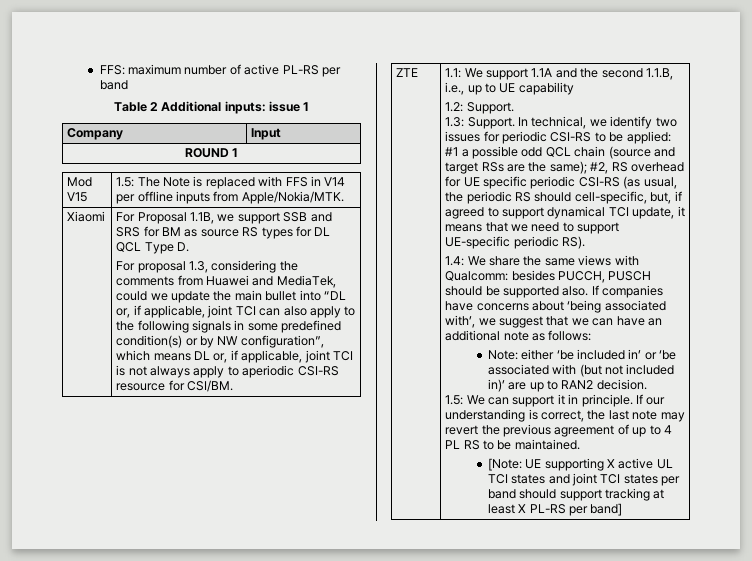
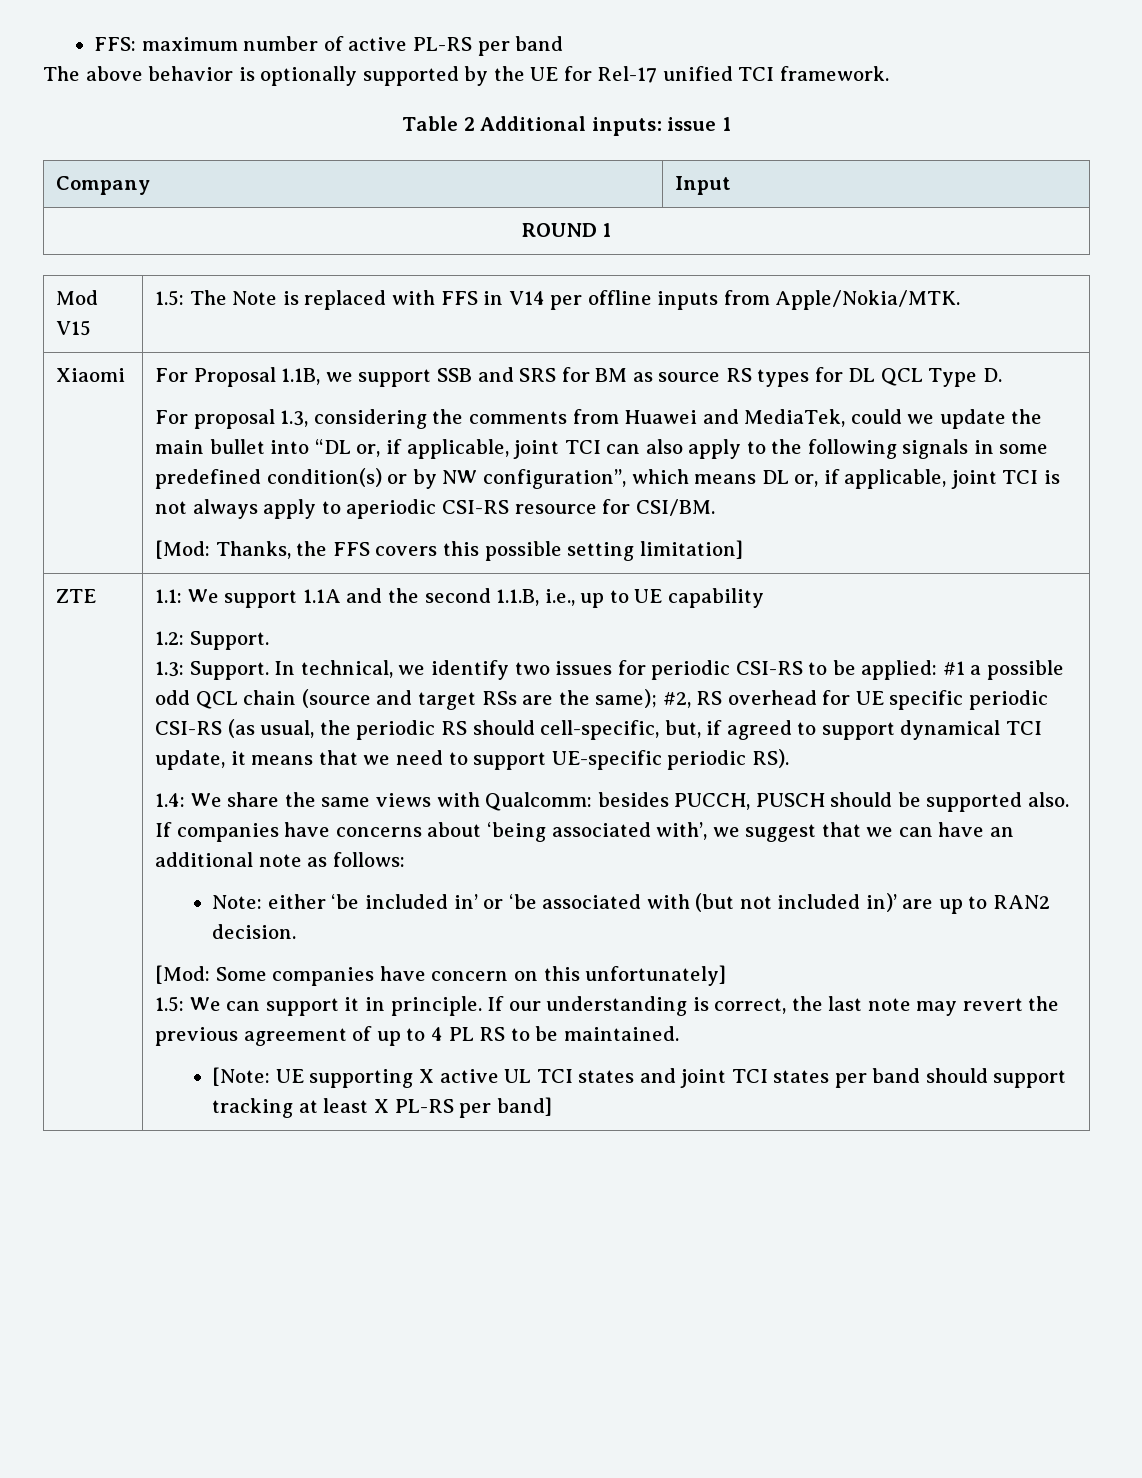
+ The above behavior is optionally supported by the UE for Rel-17 unified TCI framework.
+ [Mod: Thanks, the FFS covers this possible setting limitation]
+ [Mod: Some companies have concern on this unfortunately]

